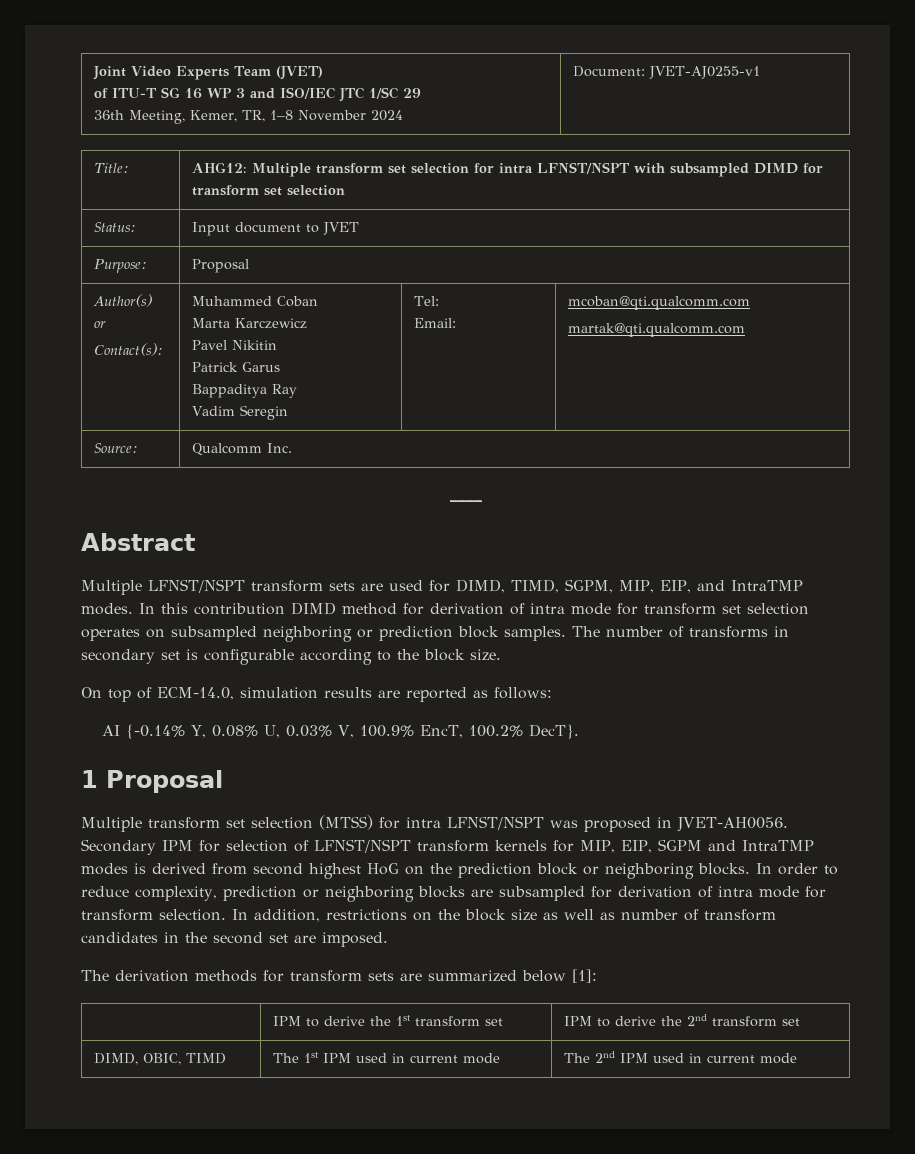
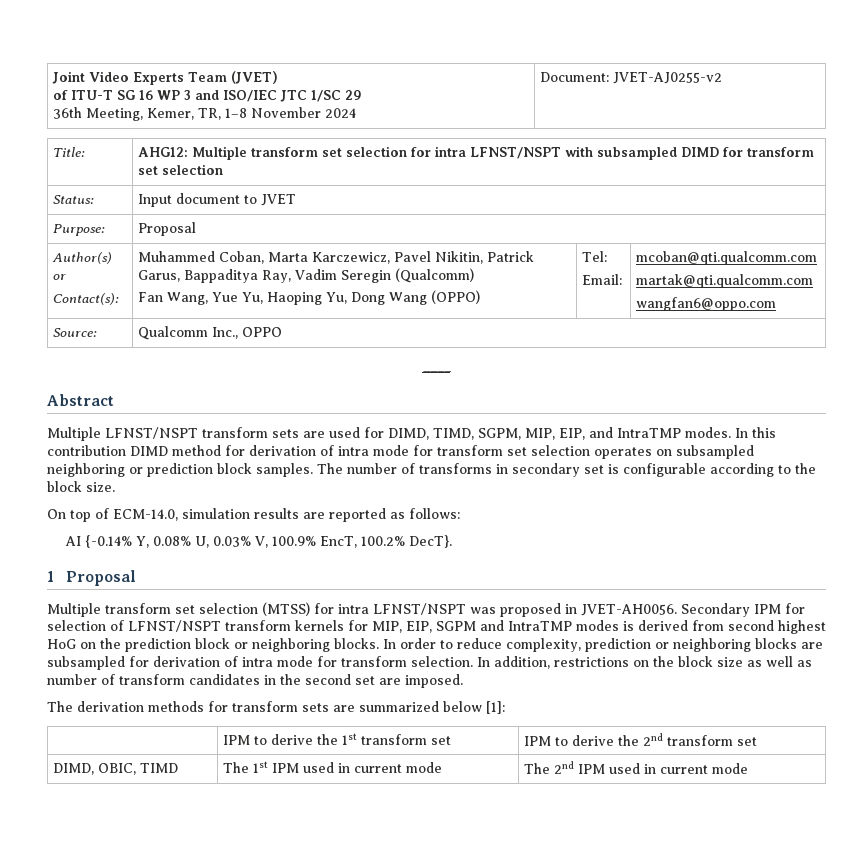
  Joint Video Experts Team (JVET)
  of ITU-T SG 16 WP 3 and ISO/IEC JTC 1/SC 29
- 36th Meeting, Kemer, TR, 1–8 November 2024 | Document: JVET-AJ0255-v1
+ 36th Meeting, Kemer, TR, 1–8 November 2024 | Document: JVET-AJ0255-v2
  Author(s) or
- Contact(s): | Muhammed Coban
- Marta Karczewicz
- Pavel Nikitin
- Patrick Garus
- Bappaditya Ray
- Vadim Seregin | Tel:
+ Contact(s): | Muhammed Coban, Marta Karczewicz, Pavel Nikitin, Patrick Garus, Bappaditya Ray, Vadim Seregin (Qualcomm)
+ Fan Wang, Yue Yu, Haoping Yu, Dong Wang (OPPO) | Tel:
  Email: | mcoban@qti.qualcomm.com
  martak@qti.qualcomm.com
+ wangfan6@oppo.com
- Source: | Qualcomm Inc.
+ Source: | Qualcomm Inc., OPPO

